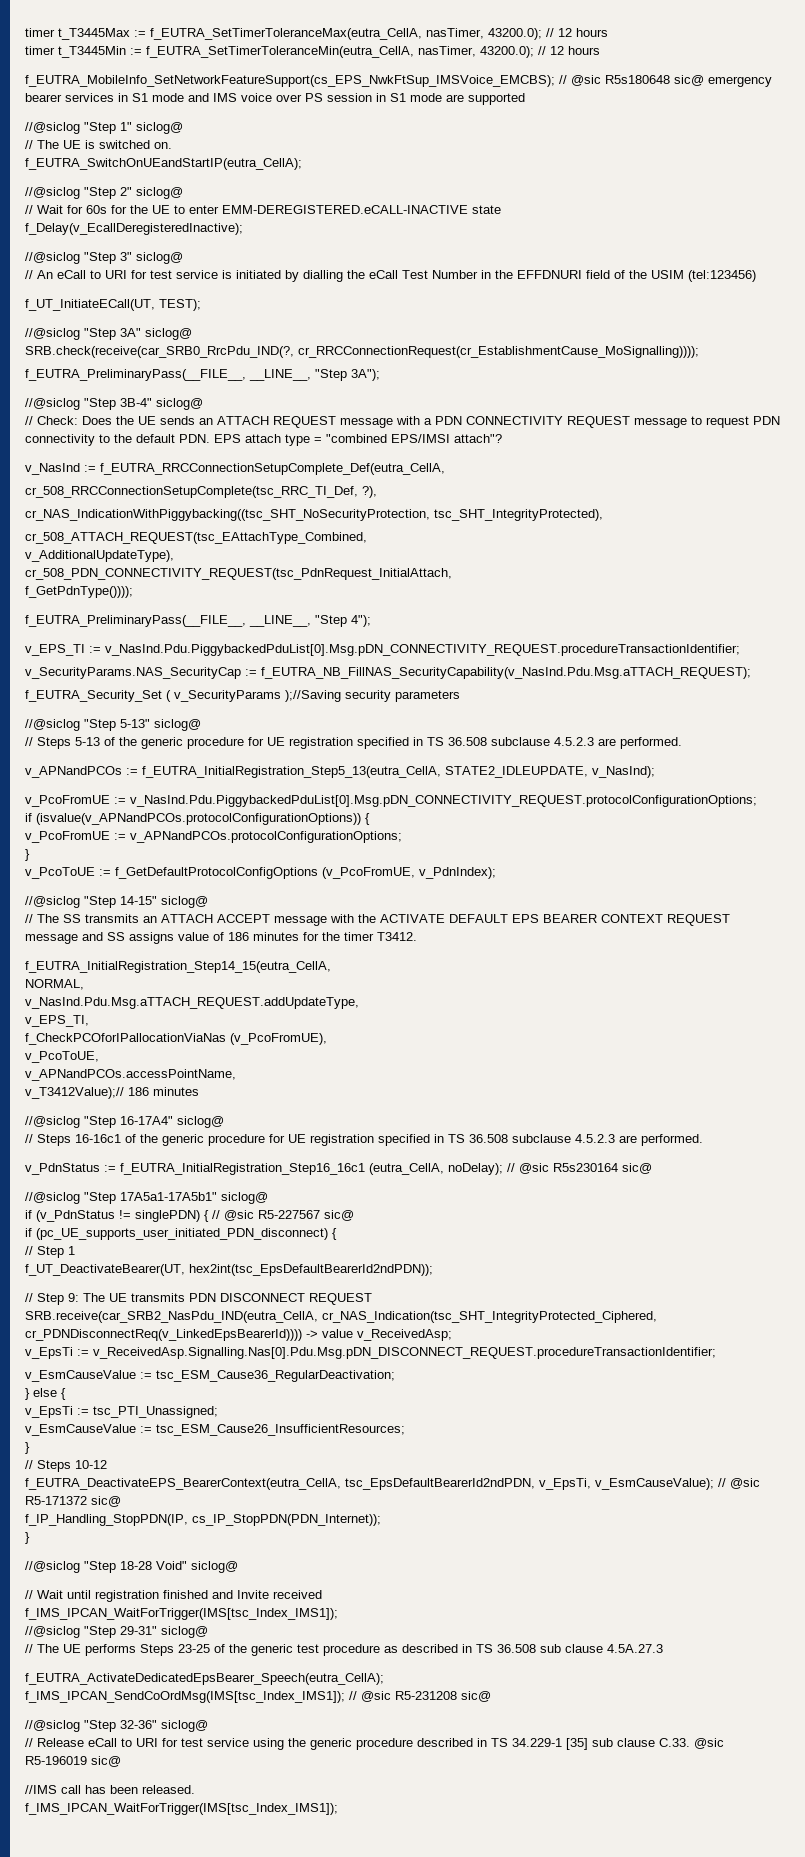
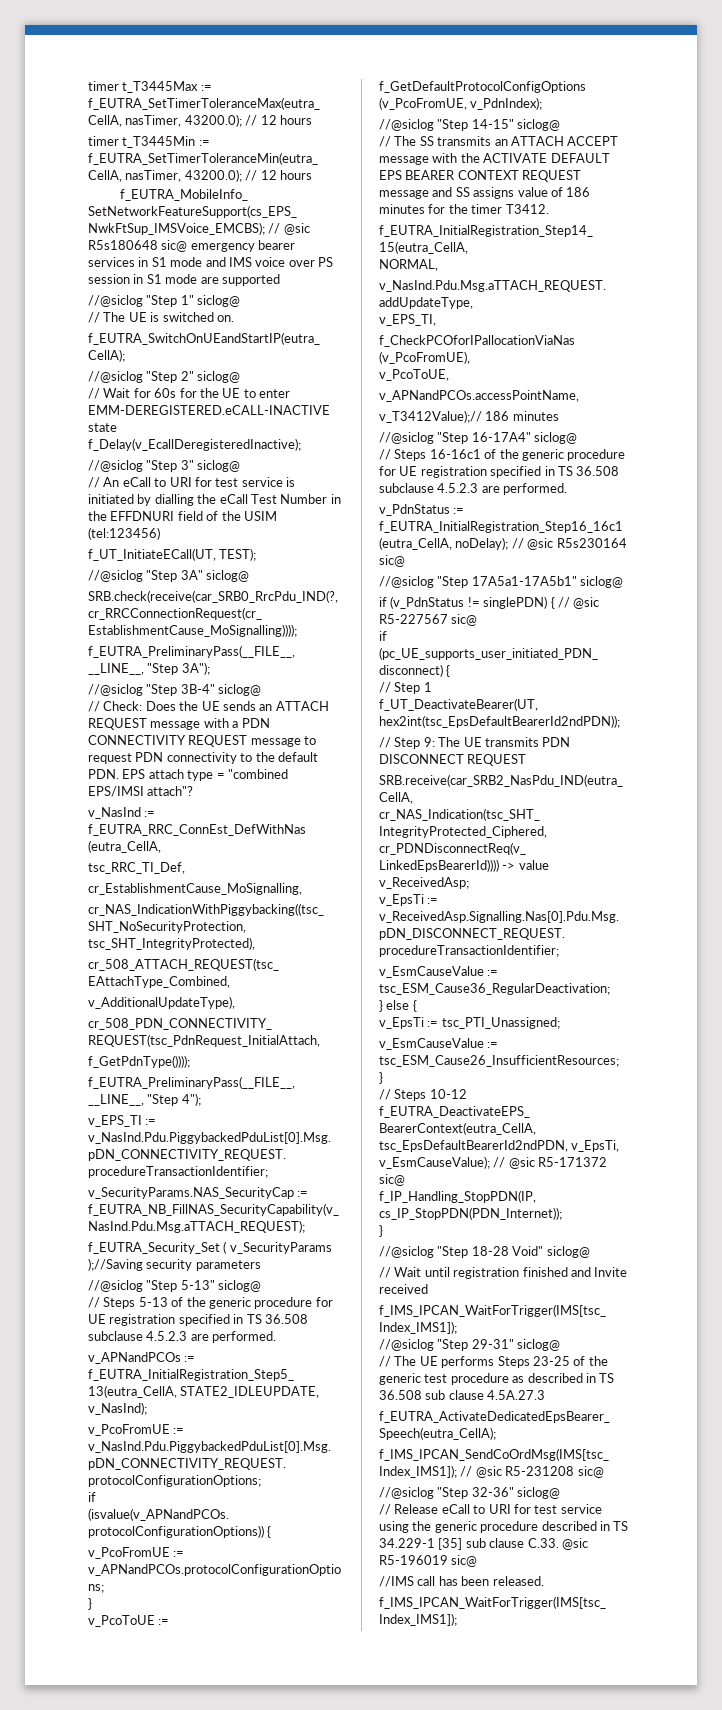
- v_NasInd := f_EUTRA_RRCConnectionSetupComplete_Def(eutra_CellA,
- cr_508_RRCConnectionSetupComplete(tsc_RRC_TI_Def, ?),
+ v_NasInd := f_EUTRA_RRC_ConnEst_DefWithNas (eutra_CellA,
+ tsc_RRC_TI_Def,
+ cr_EstablishmentCause_MoSignalling,

